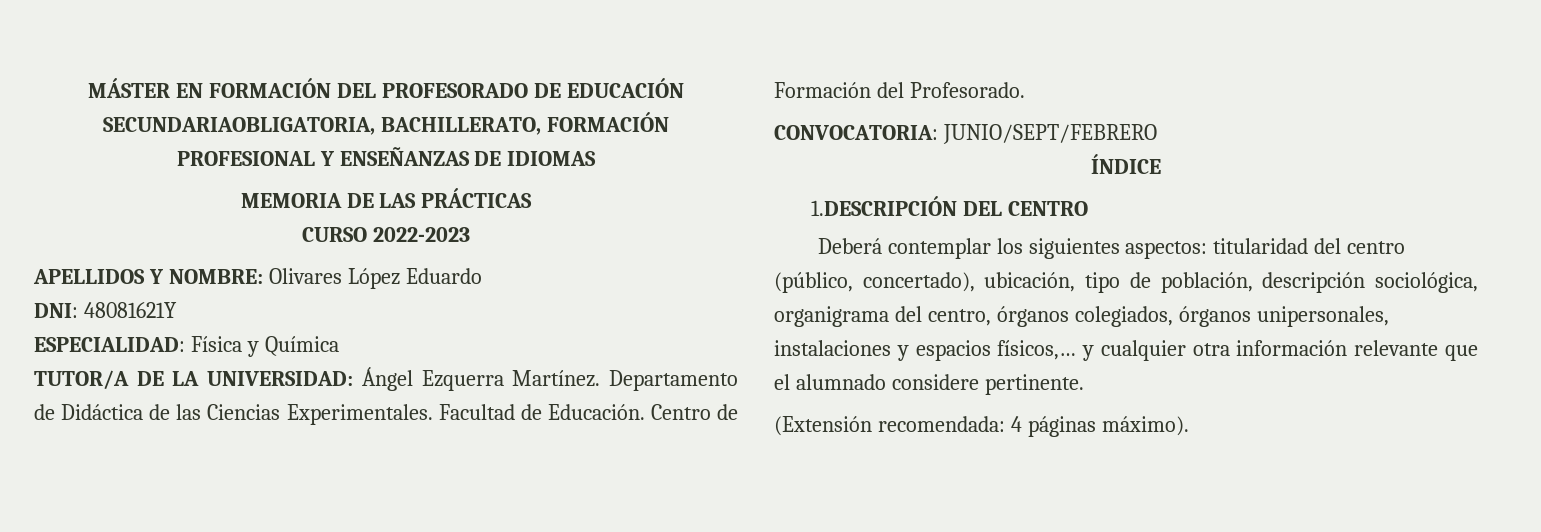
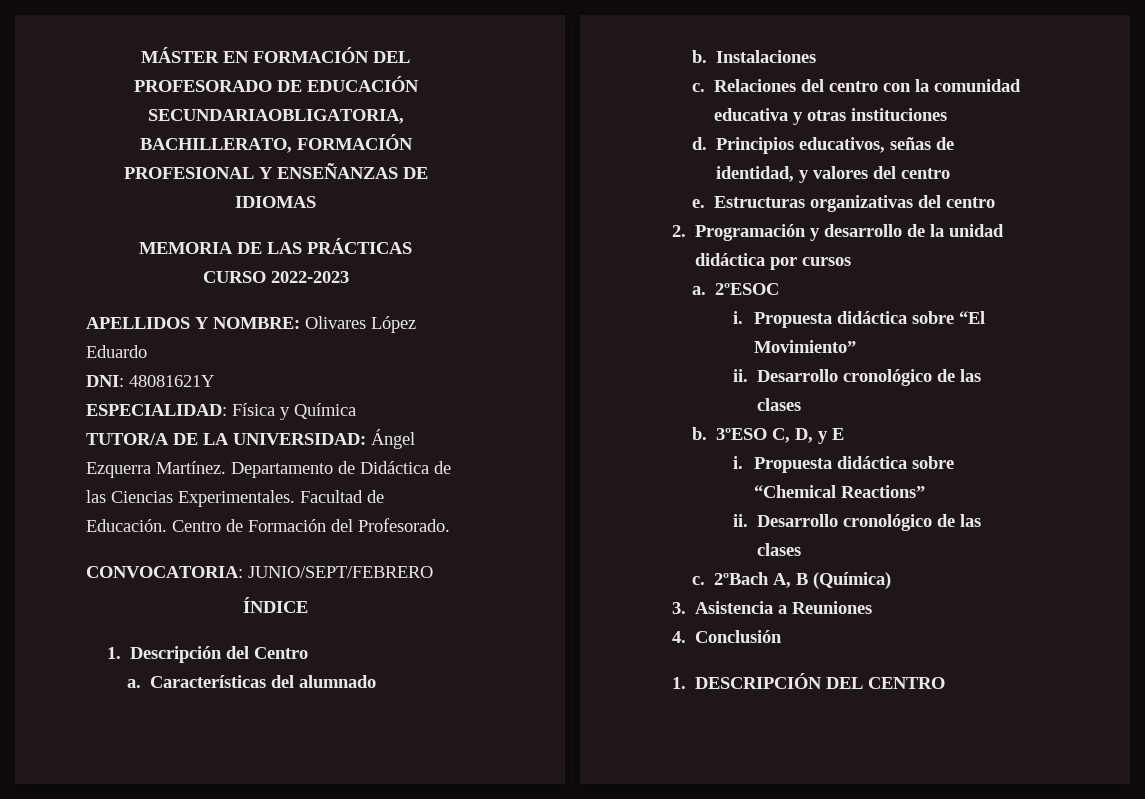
- 1.DESCRIPCIÓN DEL CENTRO
- Deberá contemplar los siguientes aspectos: titularidad del centro (público, concertado), ubicación, tipo de población, descripción sociológica, organigrama del centro, órganos colegiados, órganos unipersonales, instalaciones y espacios físicos,… y cualquier otra información relevante que el alumnado considere pertinente.
- (Extensión recomendada: 4 páginas máximo).
+ 1. Descripción del Centro
+ a. Características del alumnado
+ b. Instalaciones
+ c. Relaciones del centro con la comunidad educativa y otras instituciones
+ d. Principios educativos, señas de identidad, y valores del centro
+ e. Estructuras organizativas del centro
+ 2. Programación y desarrollo de la unidad didáctica por cursos
+ a. 2ºESOC
+ i. Propuesta didáctica sobre “El Movimiento”
+ ii. Desarrollo cronológico de las clases
+ b. 3ºESO C, D, y E
+ i. Propuesta didáctica sobre “Chemical Reactions”
+ ii. Desarrollo cronológico de las clases
+ c. 2ºBach A, B (Química)
+ 3. Asistencia a Reuniones
+ 4. Conclusión
+ 1. DESCRIPCIÓN DEL CENTRO

